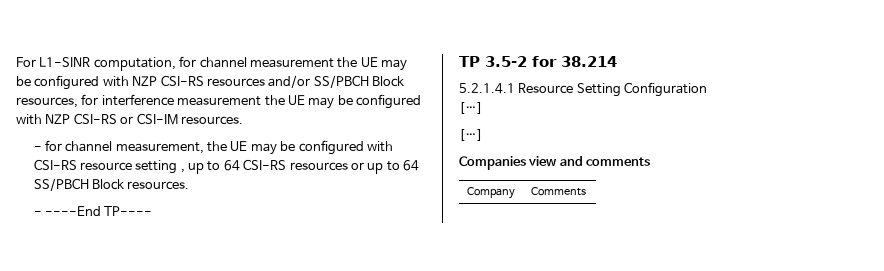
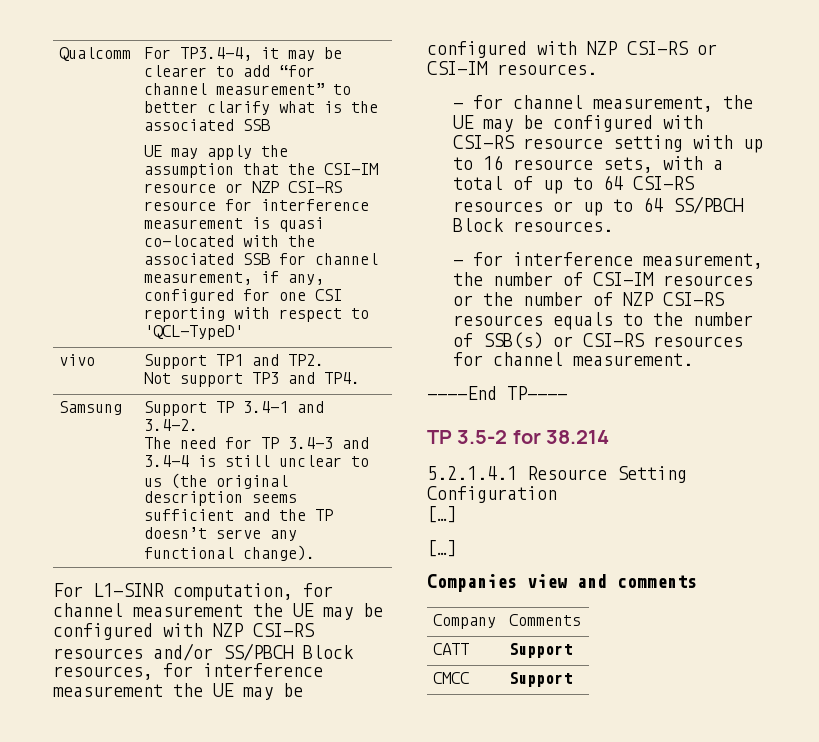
+ Qualcomm | For TP3.4-4, it may be clearer to add “for channel measurement” to better clarify what is the associated SSB
+ UE may apply the assumption that the CSI-IM resource or NZP CSI-RS resource for interference measurement is quasi co-located with the associated SSB for channel measurement, if any, configured for one CSI reporting with respect to 'QCL-TypeD'
+ vivo | Support TP1 and TP2.
+ Not support TP3 and TP4.
+ Samsung | Support TP 3.4-1 and 3.4-2.
+ The need for TP 3.4-3 and 3.4-4 is still unclear to us (the original description seems sufficient and the TP doesn’t serve any functional change).
- - for channel measurement, the UE may be configured with CSI-RS resource setting , up to 64 CSI-RS resources or up to 64 SS/PBCH Block resources.
+ - for channel measurement, the UE may be configured with CSI-RS resource setting with up to 16 resource sets, with a total of up to 64 CSI-RS resources or up to 64 SS/PBCH Block resources.
- - ----End TP----
+ - for interference measurement, the number of CSI-IM resources or the number of NZP CSI-RS resources equals to the number of SSB(s) or CSI-RS resources for channel measurement.
+ ----End TP----
+ CATT | Support
+ CMCC | Support

